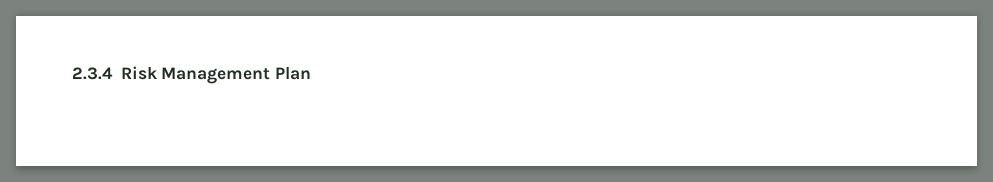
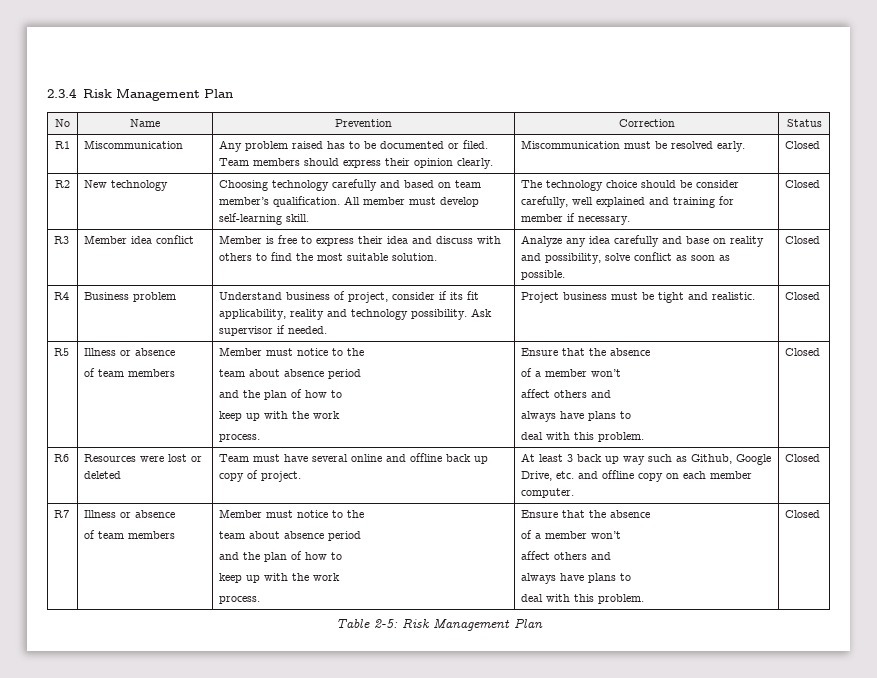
+ No | Name | Prevention | Correction | Status
+ R1 | Miscommunication | Any problem raised has to be documented or filed. Team members should express their opinion clearly. | Miscommunication must be resolved early. | Closed
+ R2 | New technology | Choosing technology carefully and based on team member’s qualification. All member must develop self-learning skill. | The technology choice should be consider carefully, well explained and training for member if necessary. | Closed
+ R3 | Member idea conflict | Member is free to express their idea and discuss with others to find the most suitable solution. | Analyze any idea carefully and base on reality and possibility, solve conflict as soon as possible. | Closed
+ R4 | Business problem | Understand business of project, consider if its fit applicability, reality and technology possibility. Ask supervisor if needed. | Project business must be tight and realistic. | Closed
+ R5 | Illness or absence
+ of team members | Member must notice to the
+ team about absence period
+ and the plan of how to
+ keep up with the work
+ process. | Ensure that the absence
+ of a member won’t
+ affect others and
+ always have plans to
+ deal with this problem. | Closed
+ R6 | Resources were lost or deleted | Team must have several online and offline back up copy of project. | At least 3 back up way such as Github, Google Drive, etc. and offline copy on each member computer. | Closed
+ R7 | Illness or absence
+ of team members | Member must notice to the
+ team about absence period
+ and the plan of how to
+ keep up with the work
+ process. | Ensure that the absence
+ of a member won’t
+ affect others and
+ always have plans to
+ deal with this problem. | Closed
+ Table 2-5: Risk Management Plan

